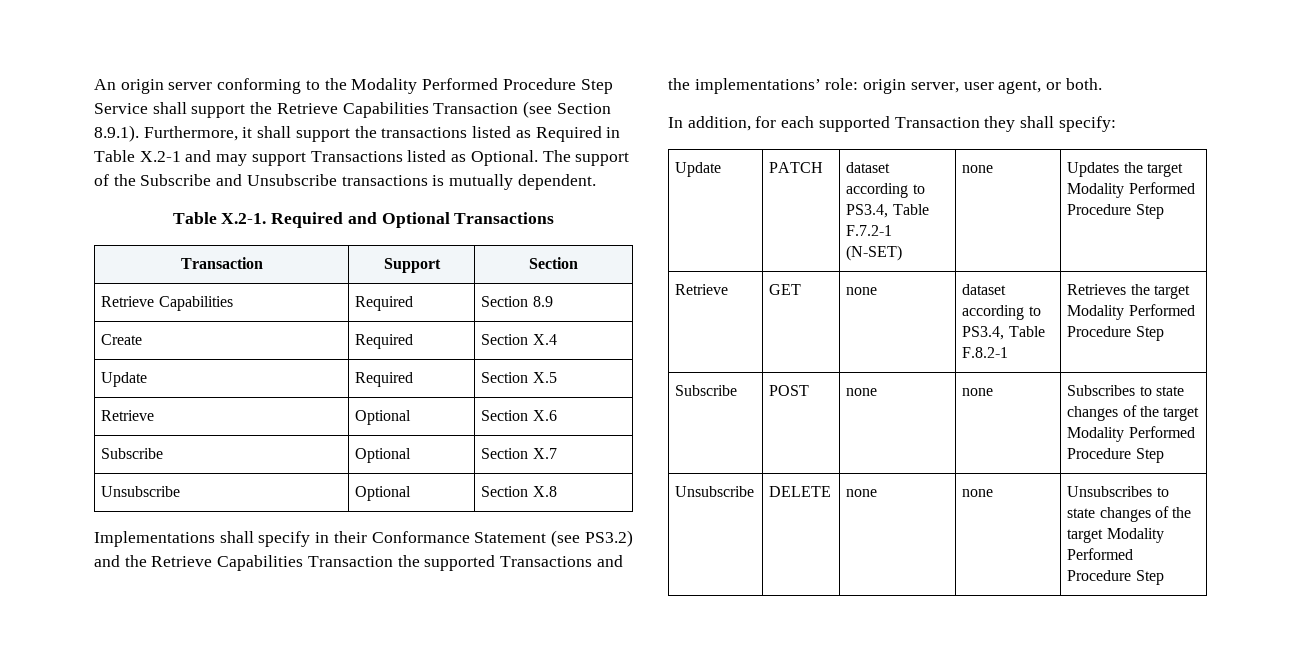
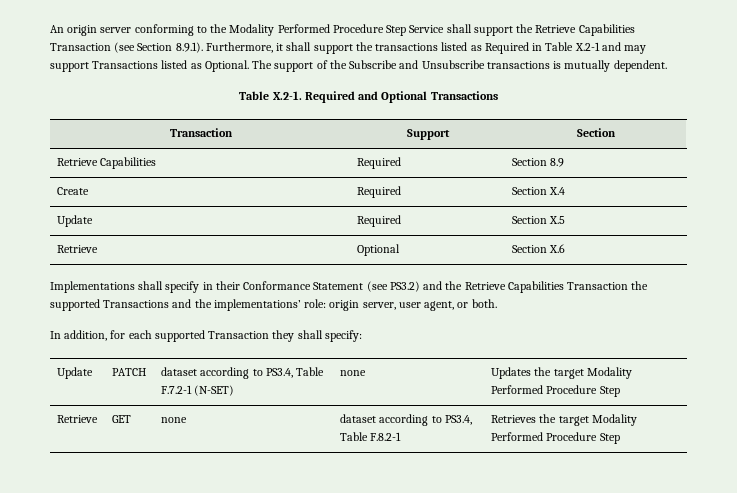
- Subscribe | Optional | Section X.7
- Unsubscribe | Optional | Section X.8
- Subscribe | POST | none | none | Subscribes to state changes of the target Modality Performed Procedure Step
- Unsubscribe | DELETE | none | none | Unsubscribes to state changes of the target Modality Performed Procedure Step

